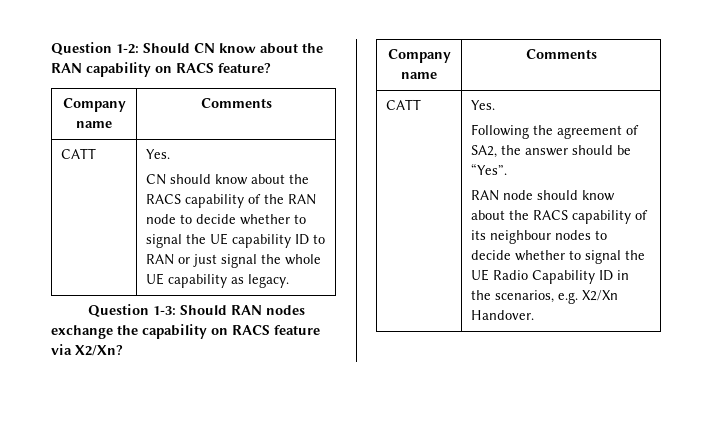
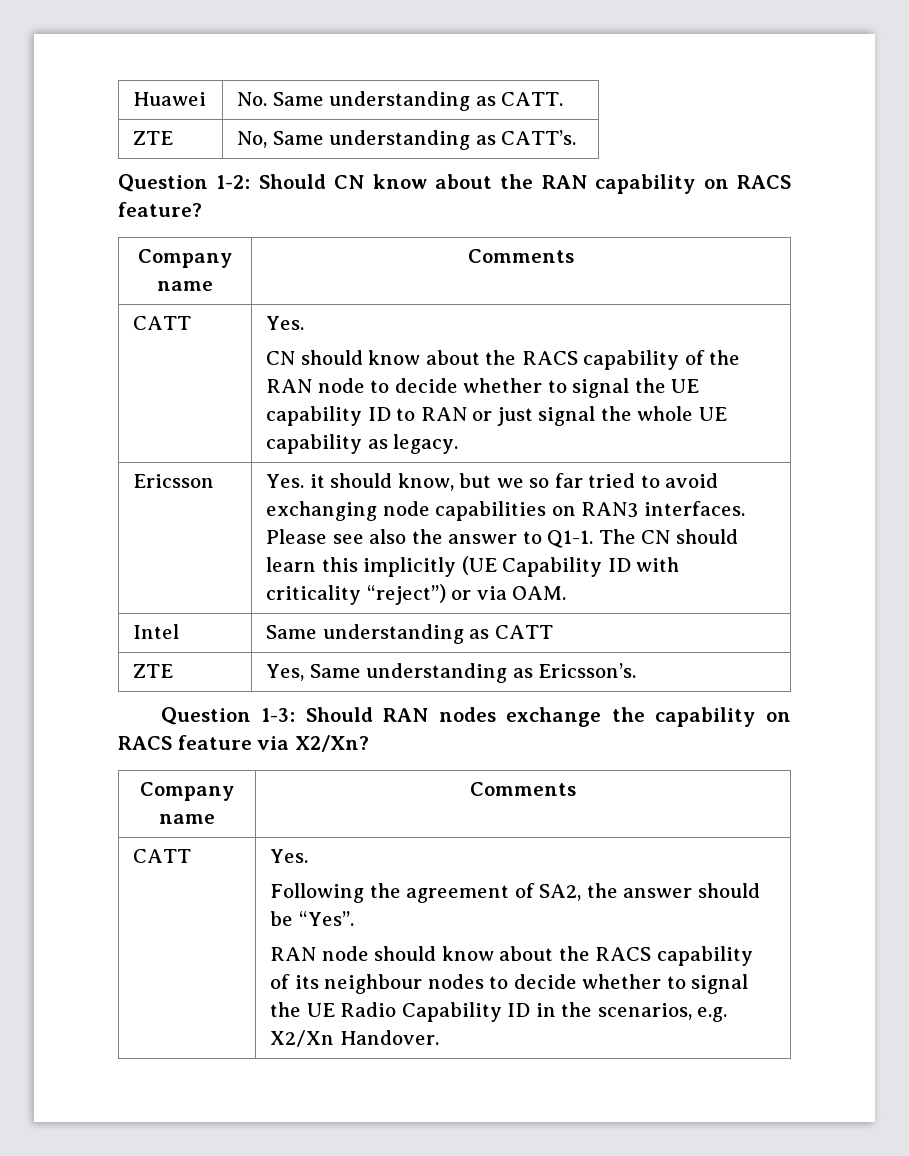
+ Huawei | No. Same understanding as CATT.
+ ZTE | No, Same understanding as CATT’s.
+ Ericsson | Yes. it should know, but we so far tried to avoid exchanging node capabilities on RAN3 interfaces. Please see also the answer to Q1-1. The CN should learn this implicitly (UE Capability ID with criticality “reject”) or via OAM.
+ Intel | Same understanding as CATT
+ ZTE | Yes, Same understanding as Ericsson’s.

